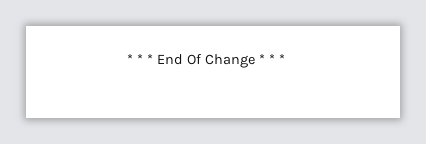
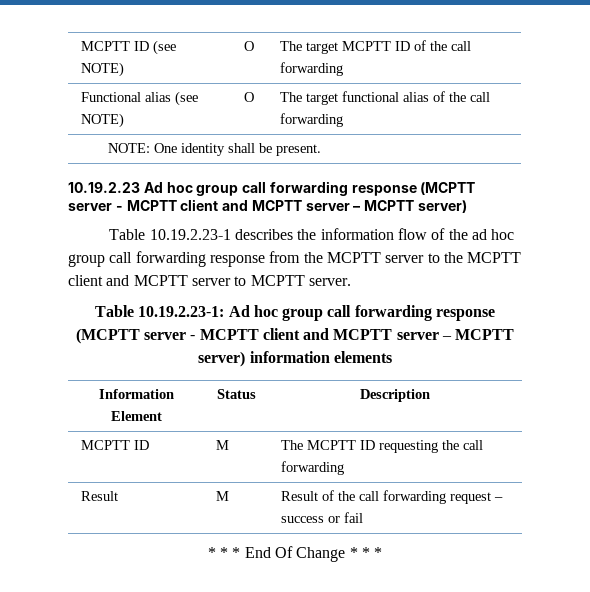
+ MCPTT ID (see NOTE) | O | The target MCPTT ID of the call forwarding
+ Functional alias (see NOTE) | O | The target functional alias of the call forwarding
+ NOTE: One identity shall be present.
+ 10.19.2.23 Ad hoc group call forwarding response (MCPTT server - MCPTT client and MCPTT server – MCPTT server)
+ Table 10.19.2.23-1 describes the information flow of the ad hoc group call forwarding response from the MCPTT server to the MCPTT client and MCPTT server to MCPTT server.
+ Table 10.19.2.23-1: Ad hoc group call forwarding response (MCPTT server - MCPTT client and MCPTT server – MCPTT server) information elements
+ Information Element | Status | Description
+ MCPTT ID | M | The MCPTT ID requesting the call forwarding
+ Result | M | Result of the call forwarding request – success or fail

